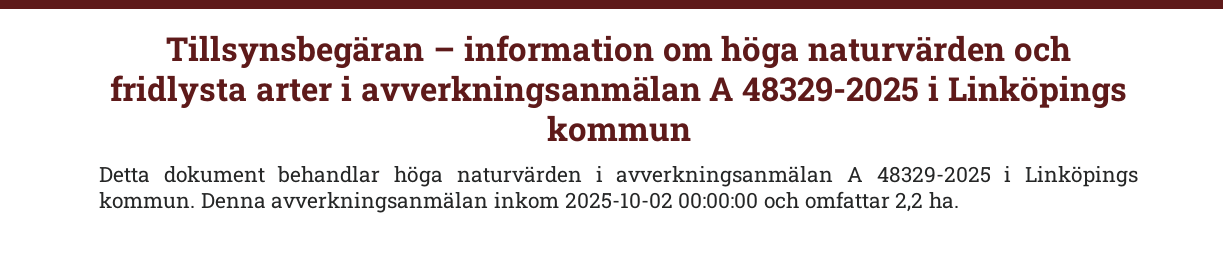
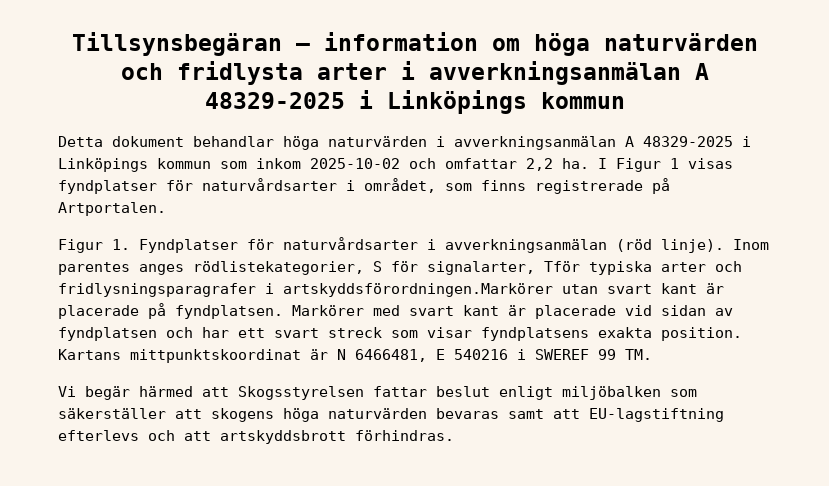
- Detta dokument behandlar höga naturvärden i avverkningsanmälan A 48329-2025 i Linköpings kommun. Denna avverkningsanmälan inkom 2025-10-02 00:00:00 och omfattar 2,2 ha.
+ Detta dokument behandlar höga naturvärden i avverkningsanmälan A 48329-2025 i Linköpings kommun som inkom 2025-10-02 och omfattar 2,2 ha.
+ I Figur 1 visas fyndplatser för naturvårdsarter i området, som finns registrerade på Artportalen.
+ Figur 1. Fyndplatser för naturvårdsarter i avverkningsanmälan (röd linje). Inom parentes anges rödlistekategorier, S för signalarter, Tför typiska arter och fridlysningsparagrafer i artskyddsförordningen.Markörer utan svart kant är placerade på fyndplatsen. Markörer med svart kant är placerade vid sidan av fyndplatsen och har ett svart streck som visar fyndplatsens exakta position. Kartans mittpunktskoordinat är N 6466481, E 540216 i SWEREF 99 TM.
+ Vi begär härmed att Skogsstyrelsen fattar beslut enligt miljöbalken som säkerställer att skogens höga naturvärden bevaras samt att EU-lagstiftning efterlevs och att artskyddsbrott förhindras.

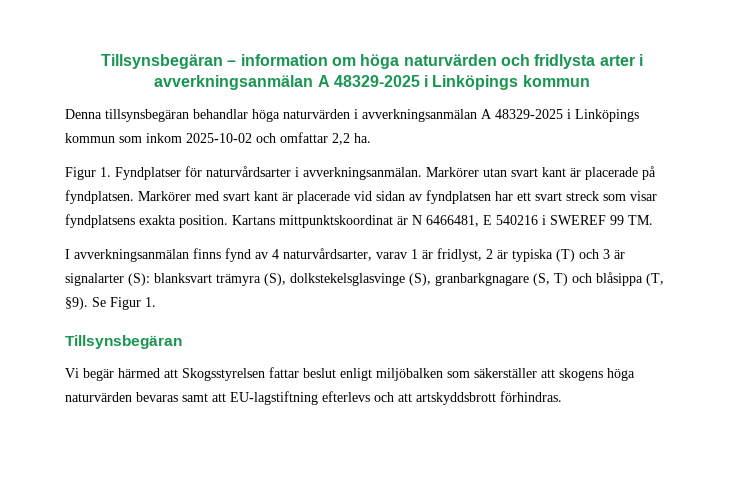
- Detta dokument behandlar höga naturvärden i avverkningsanmälan A 48329-2025 i Linköpings kommun som inkom 2025-10-02 och omfattar 2,2 ha. I Figur 1 visas fyndplatser för naturvårdsarter i området, som finns registrerade på Artportalen.
+ Denna tillsynsbegäran behandlar höga naturvärden i avverkningsanmälan A 48329-2025 i Linköpings kommun som inkom 2025-10-02 och omfattar 2,2 ha.
- Figur 1. Fyndplatser för naturvårdsarter i avverkningsanmälan (röd linje). Inom parentes anges rödlistekategorier, S för signalarter, Tför typiska arter och fridlysningsparagrafer i artskyddsförordningen.Markörer utan svart kant är placerade på fyndplatsen.
+ Figur 1. Fyndplatser för naturvårdsarter i avverkningsanmälan. Markörer utan svart kant är placerade på fyndplatsen.
- Markörer med svart kant är placerade vid sidan av fyndplatsen och har ett svart streck som visar fyndplatsens exakta position.
+ Markörer med svart kant är placerade vid sidan av fyndplatsen har ett svart streck som visar fyndplatsens exakta position.
+ I avverkningsanmälan finns fynd av 4 naturvårdsarter, varav 1 är fridlyst, 2 är typiska (T) och 3 är signalarter (S): blanksvart trämyra (S), dolkstekelsglasvinge (S), granbarkgnagare (S, T) och blåsippa (T, §9). Se Figur 1.
+ Tillsynsbegäran

